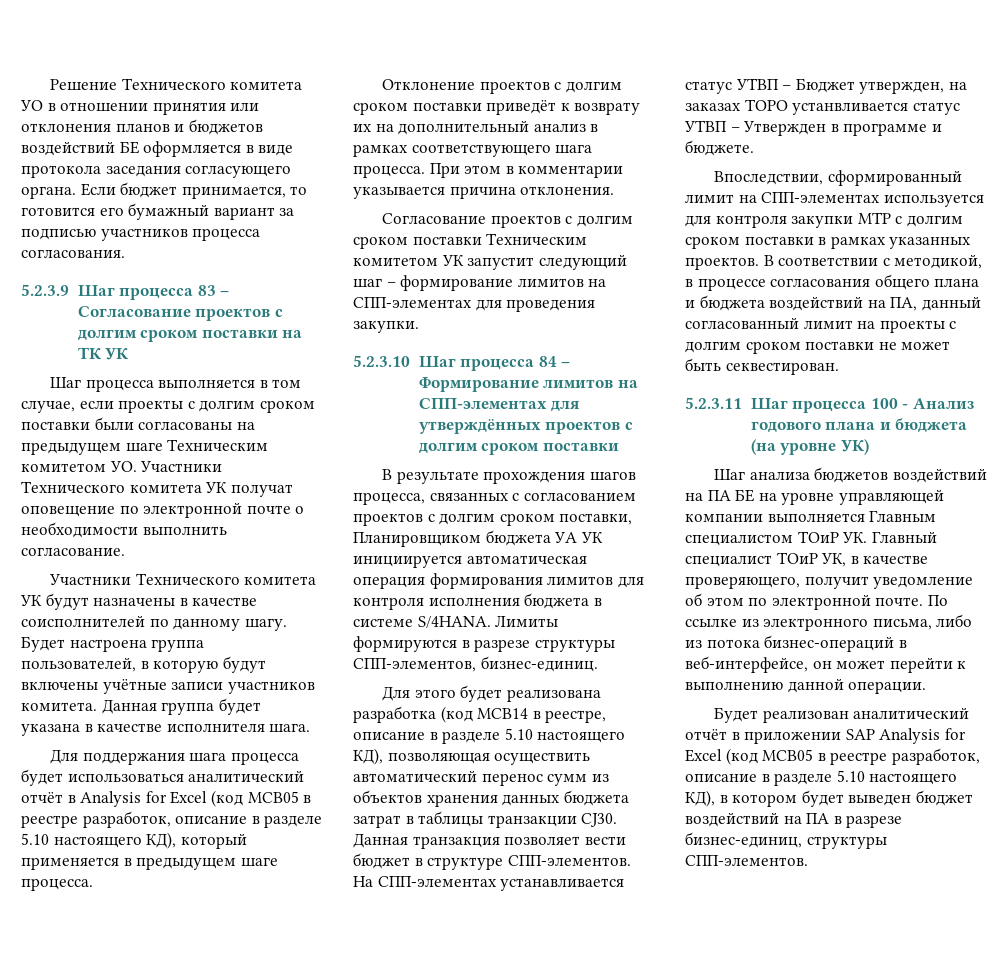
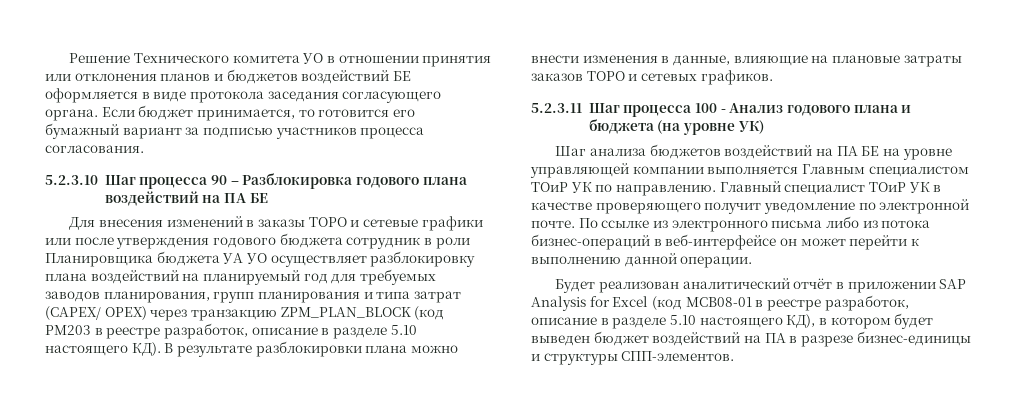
- 5.2.3.9 Шаг процесса 83 – Согласование проектов с долгим сроком поставки на ТК УК
- Шаг процесса выполняется в том случае, если проекты с долгим сроком поставки были согласованы на предыдущем шаге Техническим комитетом УО. Участники Технического комитета УК получат оповещение по электронной почте о необходимости выполнить согласование.
- Участники Технического комитета УК будут назначены в качестве соисполнителей по данному шагу. Будет настроена группа пользователей, в которую будут включены учётные записи участников комитета. Данная группа будет указана в качестве исполнителя шага.
- Для поддержания шага процесса будет использоваться аналитический отчёт в Analysis for Excel (код MCB05 в реестре разработок, описание в разделе 5.10 настоящего КД), который применяется в предыдущем шаге процесса.
- Отклонение проектов с долгим сроком поставки приведёт к возврату их на дополнительный анализ в рамках соответствующего шага процесса. При этом в комментарии указывается причина отклонения.
- Согласование проектов с долгим сроком поставки Техническим комитетом УК запустит следующий шаг – формирование лимитов на СПП-элементах для проведения закупки.
- 5.2.3.10 Шаг процесса 84 – Формирование лимитов на СПП-элементах для утверждённых проектов с долгим сроком поставки
- В результате прохождения шагов процесса, связанных с согласованием проектов с долгим сроком поставки, Планировщиком бюджета УА УК инициируется автоматическая операция формирования лимитов для контроля исполнения бюджета в системе S/4HANA. Лимиты формируются в разрезе структуры СПП-элементов, бизнес-единиц.
- Для этого будет реализована разработка (код MCB14 в реестре, описание в разделе 5.10 настоящего КД), позволяющая осуществить автоматический перенос сумм из объектов хранения данных бюджета затрат в таблицы транзакции CJ30. Данная транзакция позволяет вести бюджет в структуре СПП-элементов. На СПП-элементах устанавливается статус УТВП – Бюджет утвержден, на заказах ТОРО устанвливается статус УТВП – Утвержден в программе и бюджете.
- Впоследствии, сформированный лимит на СПП-элементах используется для контроля закупки МТР с долгим сроком поставки в рамках указанных проектов. В соответствии с методикой, в процессе согласования общего плана и бюджета воздействий на ПА, данный согласованный лимит на проекты с долгим сроком поставки не может быть секвестирован.
+ 5.2.3.10 Шаг процесса 90 – Разблокировка годового плана воздействий на ПА БЕ
+ Для внесения изменений в заказы ТОРО и сетевые графики или после утверждения годового бюджета сотрудник в роли Планировщика бюджета УА УО осуществляет разблокировку плана воздействий на планируемый год для требуемых заводов планирования, групп планирования и типа затрат (CAPEX/ OPEX) через транзакцию ZPM_PLAN_BLOCK (код PM203 в реестре разработок, описание в разделе 5.10 настоящего КД). В результате разблокировки плана можно внести изменения в данные, влияющие на плановые затраты заказов ТОРО и сетевых графиков.
- Шаг анализа бюджетов воздействий на ПА БЕ на уровне управляющей компании выполняется Главным специалистом ТОиР УК. Главный специалист ТОиР УК, в качестве проверяющего, получит уведомление об этом по электронной почте.
+ Шаг анализа бюджетов воздействий на ПА БЕ на уровне управляющей компании выполняется Главным специалистом ТОиР УК по направлению. Главный специалист ТОиР УК в качестве проверяющего получит уведомление по электронной почте.
- По ссылке из электронного письма, либо из потока бизнес-операций в веб-интерфейсе, он может перейти к выполнению данной операции.
+ По ссылке из электронного письма либо из потока бизнес-операций в веб-интерфейсе он может перейти к выполнению данной операции.
- Будет реализован аналитический отчёт в приложении SAP Analysis for Excel (код MCB05 в реестре разработок, описание в разделе 5.10 настоящего КД), в котором будет выведен бюджет воздействий на ПА в разрезе бизнес-единиц, структуры СПП-элементов.
+ Будет реализован аналитический отчёт в приложении SAP Analysis for Excel (код MCB08-01 в реестре разработок, описание в разделе 5.10 настоящего КД), в котором будет выведен бюджет воздействий на ПА в разрезе бизнес-единицы и структуры СПП-элементов.

